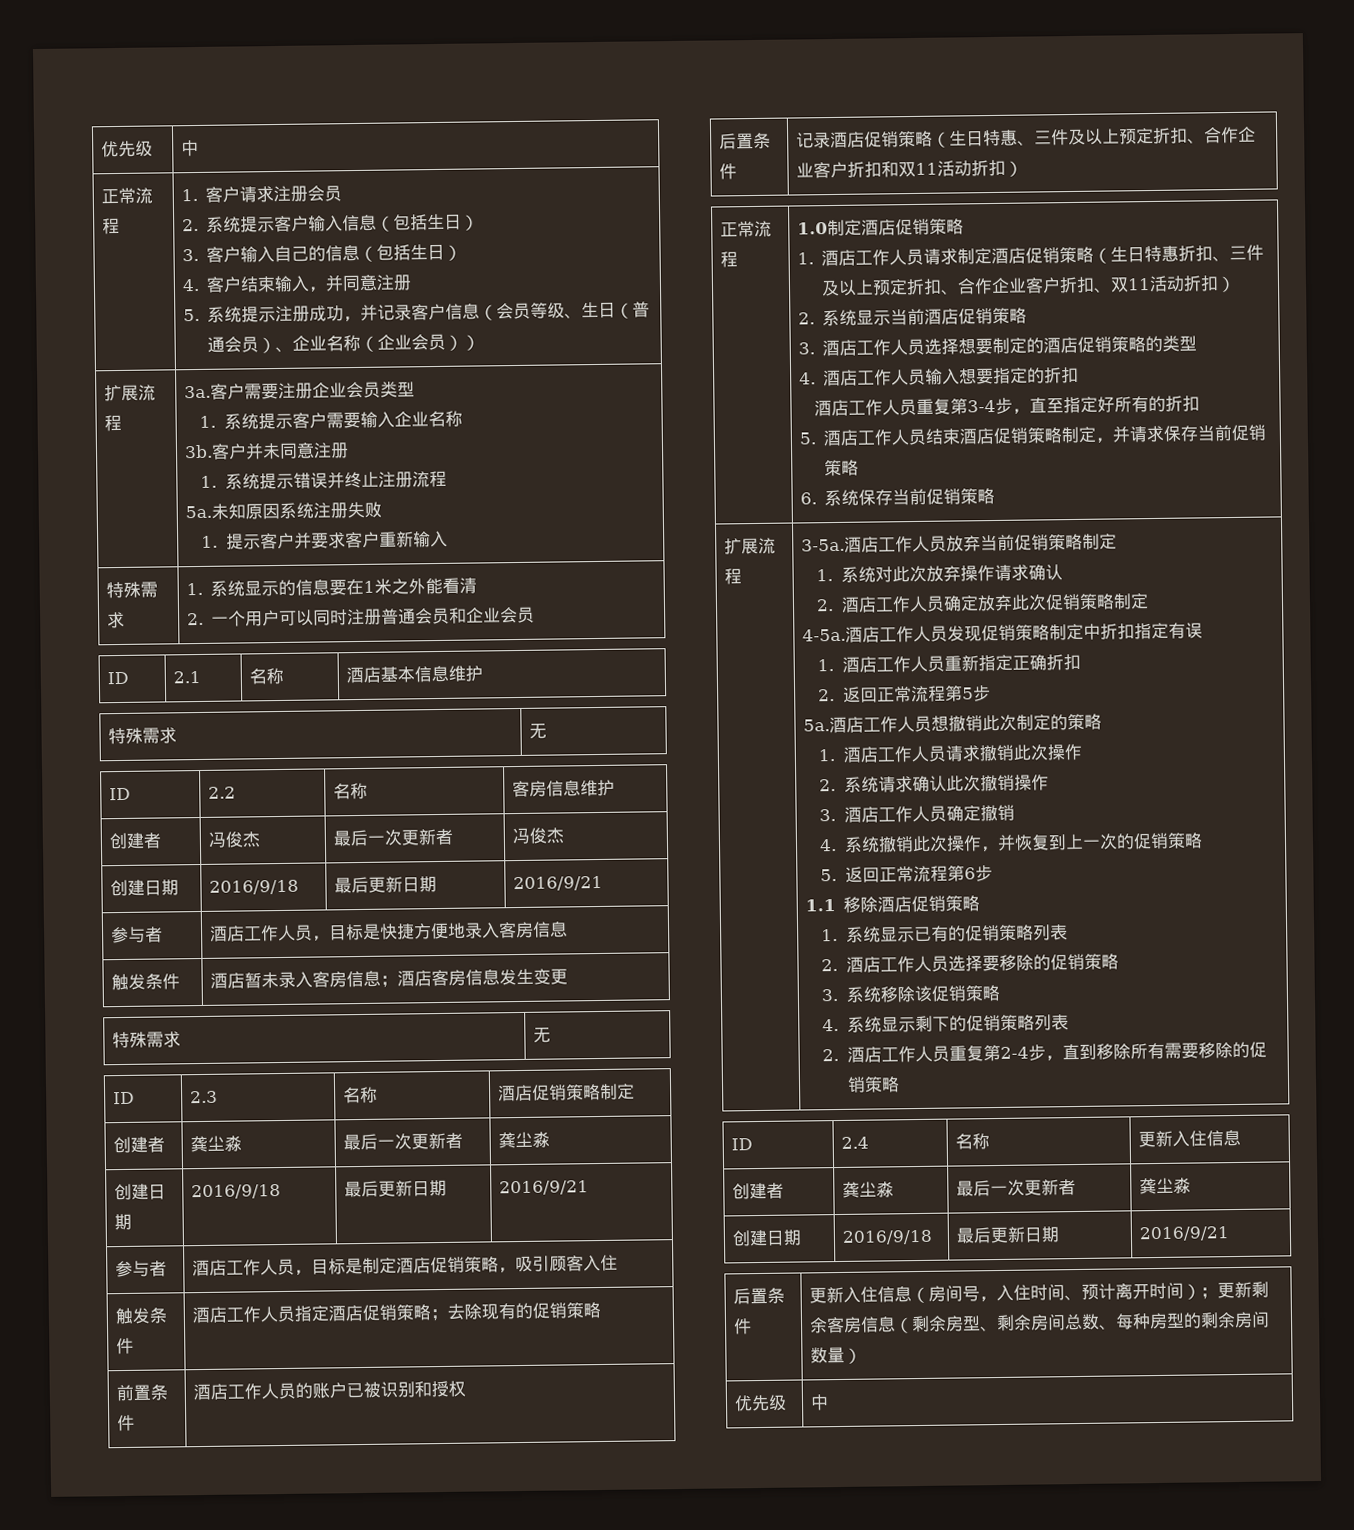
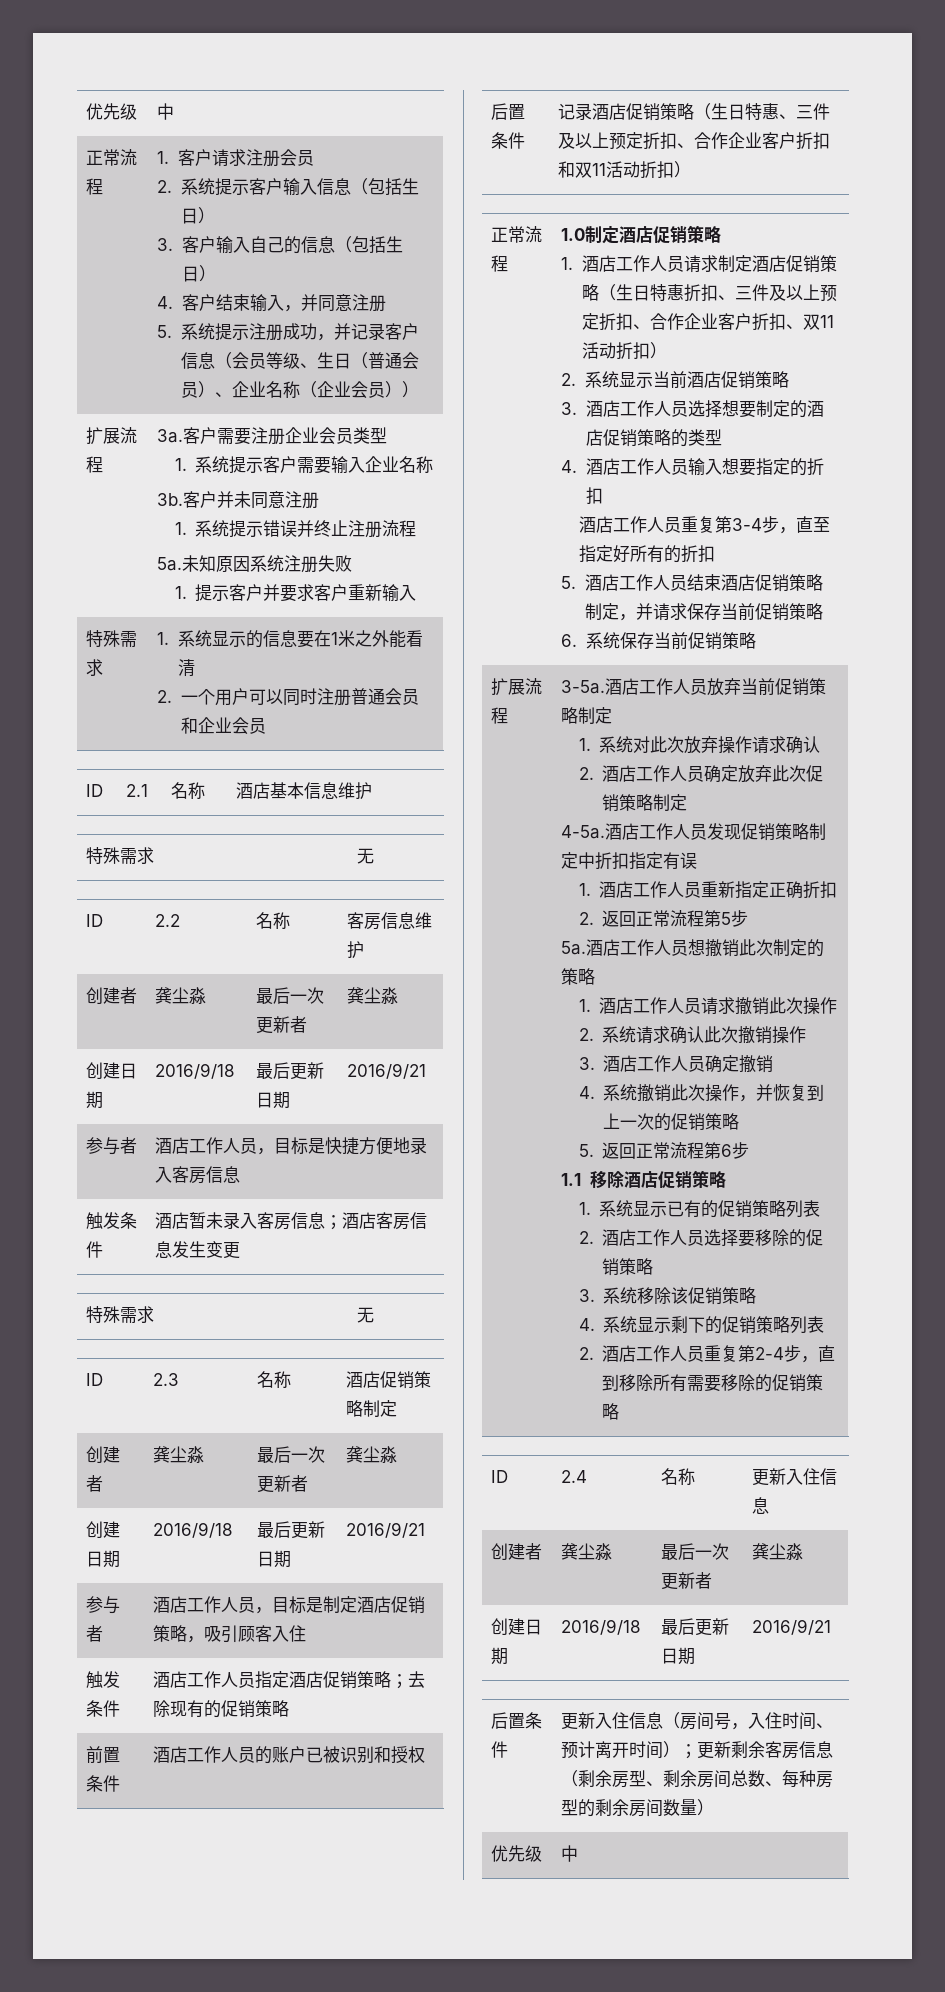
  ID | 2.2 | 名称 | 客房信息维护
- 创建者 | 冯俊杰 | 最后一次更新者 | 冯俊杰
+ 创建者 | 龚尘淼 | 最后一次更新者 | 龚尘淼

